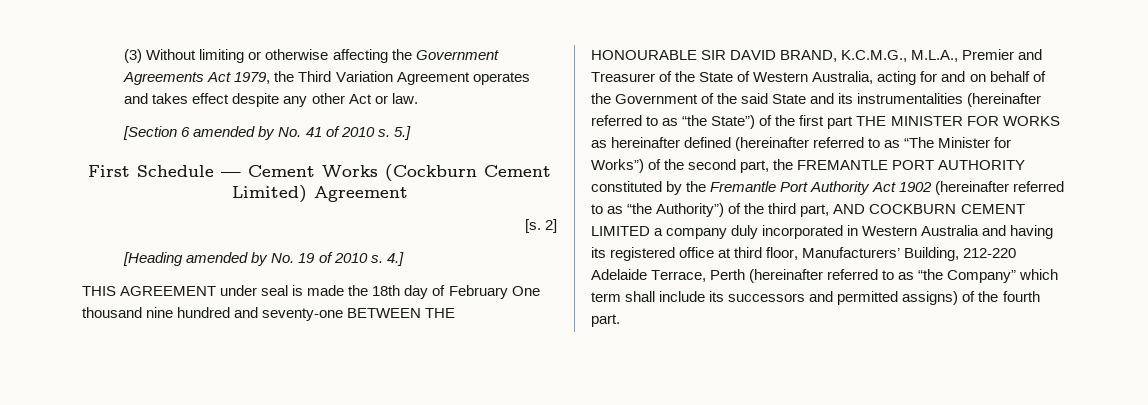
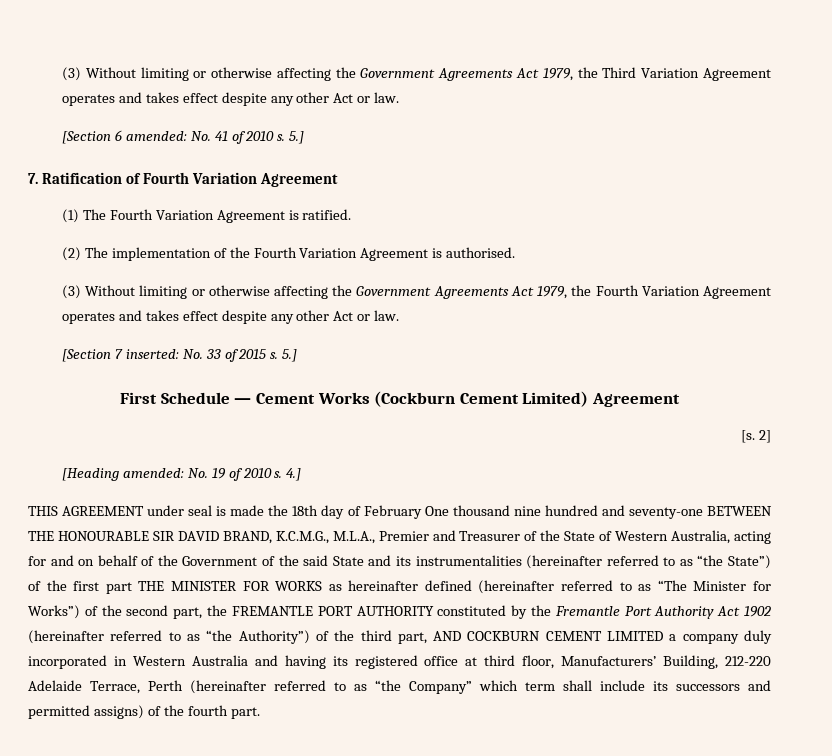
- [Section 6 amended by No. 41 of 2010 s.
+ [Section 6 amended: No. 41 of 2010 s.
+ 7. Ratification of Fourth Variation Agreement
+ (1) The Fourth Variation Agreement is ratified.
+ (2) The implementation of the Fourth Variation Agreement is authorised.
+ (3) Without limiting or otherwise affecting the Government Agreements Act 1979, the Fourth Variation Agreement operates and takes effect despite any other Act or law.
+ [Section 7 inserted: No. 33 of 2015 s. 5.]
- [Heading amended by No. 19 of 2010 s.
+ [Heading amended: No. 19 of 2010 s.

